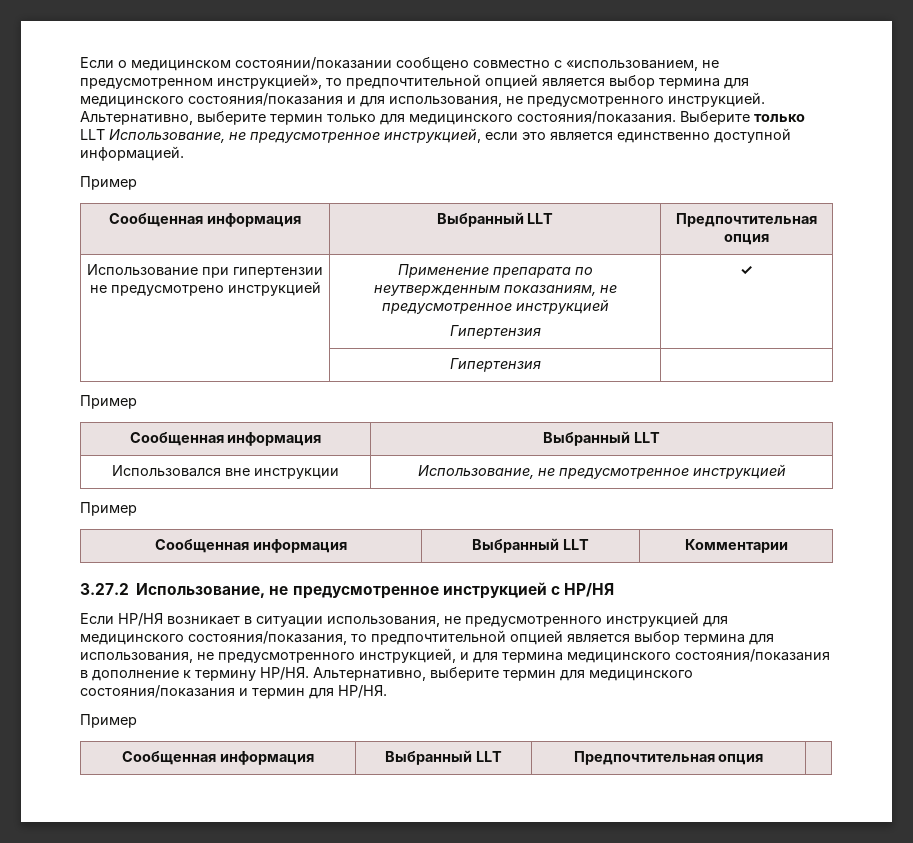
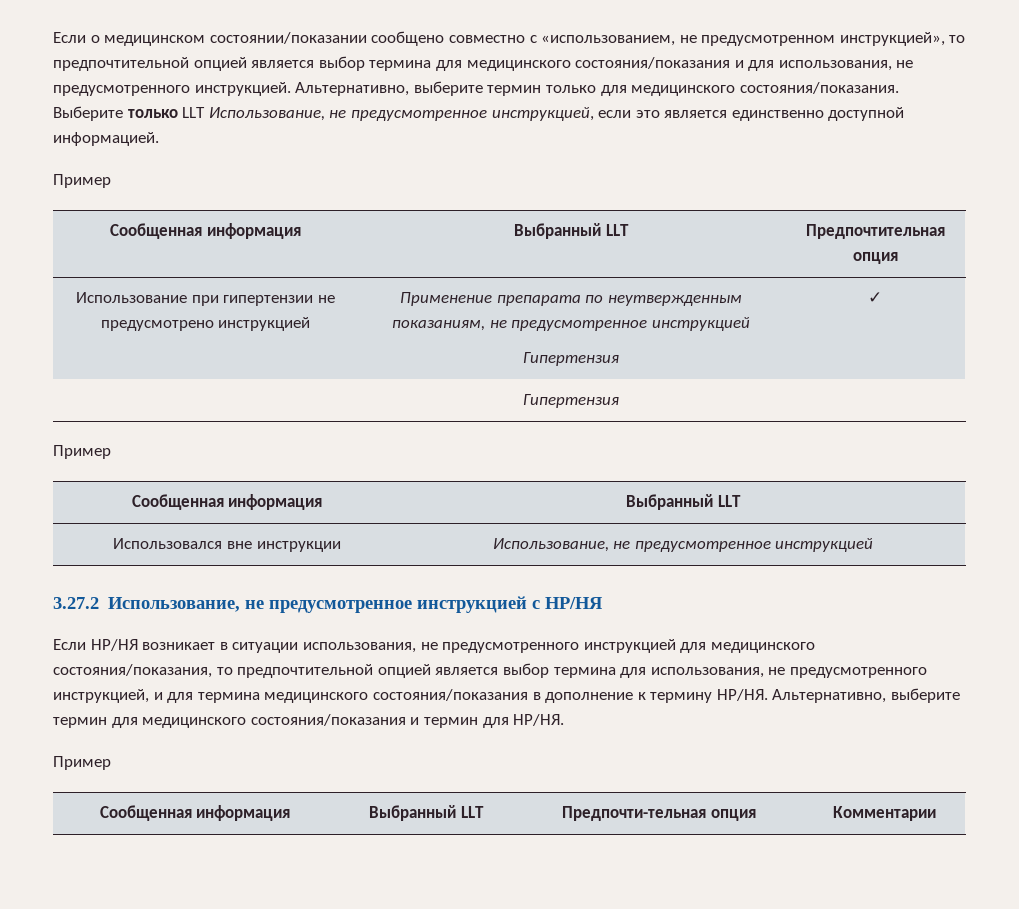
  Использовался вне инструкции | Использование, не предусмотренное инструкцией
- Пример
- Сообщенная информация | Выбранный LLT | Комментарии
- Сообщенная информация | Выбранный LLT | Предпочтительная опция |
+ Сообщенная информация | Выбранный LLT | Предпочти-тельная опция | Комментарии

